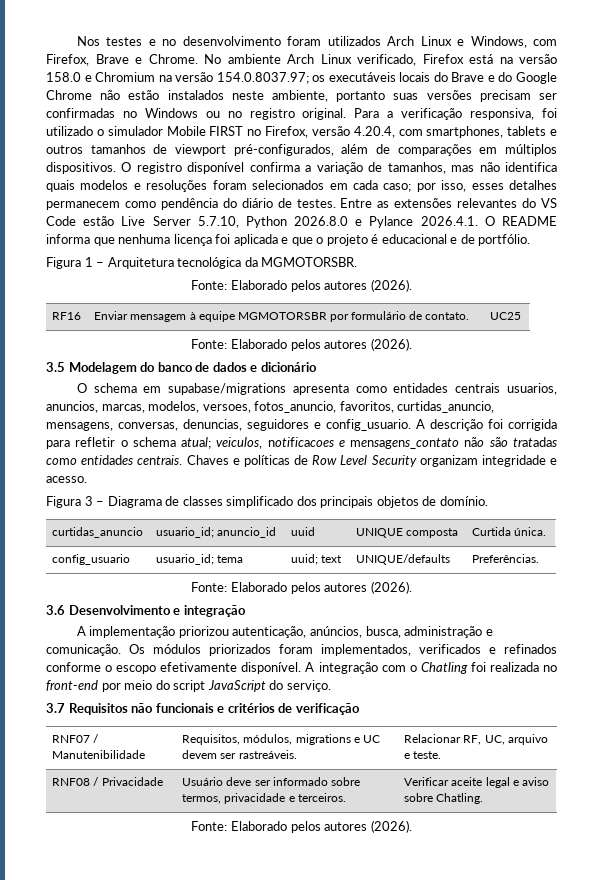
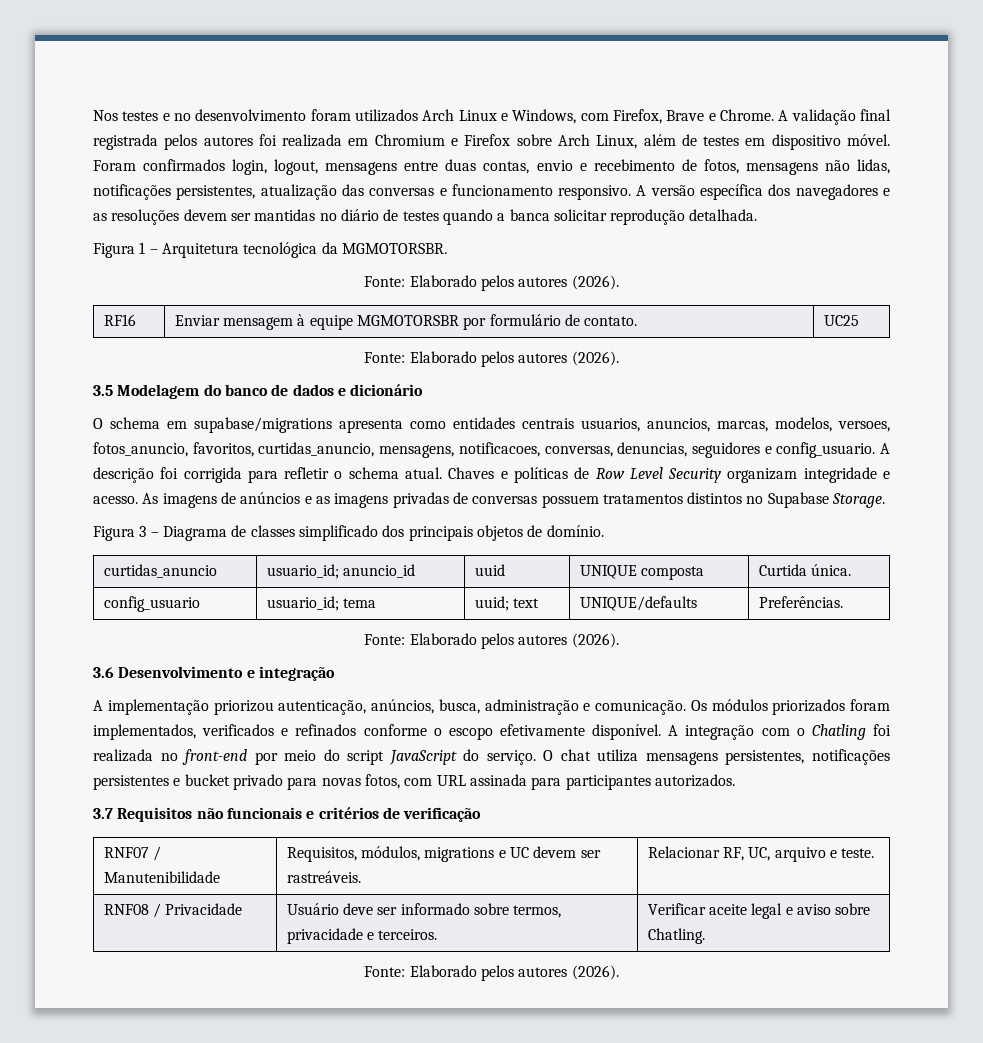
- No ambiente Arch Linux verificado, Firefox está na versão 158.0 e Chromium na versão 154.0.8037.97; os executáveis locais do Brave e do Google Chrome não estão instalados neste ambiente, portanto suas versões precisam ser confirmadas no Windows ou no registro original. Para a verificação responsiva, foi utilizado o simulador Mobile FIRST no Firefox, versão 4.20.4, com smartphones, tablets e outros tamanhos de viewport pré-configurados, além de comparações em múltiplos dispositivos. O registro disponível confirma a variação de tamanhos, mas não identifica quais modelos e resoluções foram selecionados em cada caso; por isso, esses detalhes permanecem como pendência do diário de testes. Entre as extensões relevantes do VS Code estão Live Server 5.7.10, Python 2026.8.0 e Pylance 2026.4.1. O README informa que nenhuma licença foi aplicada e que o projeto é educacional e de portfólio.
+ A validação final registrada pelos autores foi realizada em Chromium e Firefox sobre Arch Linux, além de testes em dispositivo móvel. Foram confirmados login, logout, mensagens entre duas contas, envio e recebimento de fotos, mensagens não lidas, notificações persistentes, atualização das conversas e funcionamento responsivo. A versão específica dos navegadores e as resoluções devem ser mantidas no diário de testes quando a banca solicitar reprodução detalhada.
- O schema em supabase/migrations apresenta como entidades centrais usuarios, anuncios, marcas, modelos, versoes, fotos_anuncio, favoritos, curtidas_anuncio, mensagens, conversas, denuncias, seguidores e config_usuario.
+ O schema em supabase/migrations apresenta como entidades centrais usuarios, anuncios, marcas, modelos, versoes, fotos_anuncio, favoritos, curtidas_anuncio, mensagens, notificacoes, conversas, denuncias, seguidores e config_usuario.
- A descrição foi corrigida para refletir o schema atual; veiculos, notificacoes e mensagens_contato não são tratadas como entidades centrais.
+ A descrição foi corrigida para refletir o schema atual.
+ As imagens de anúncios e as imagens privadas de conversas possuem tratamentos distintos no Supabase Storage.
+ O chat utiliza mensagens persistentes, notificações persistentes e bucket privado para novas fotos, com URL assinada para participantes autorizados.

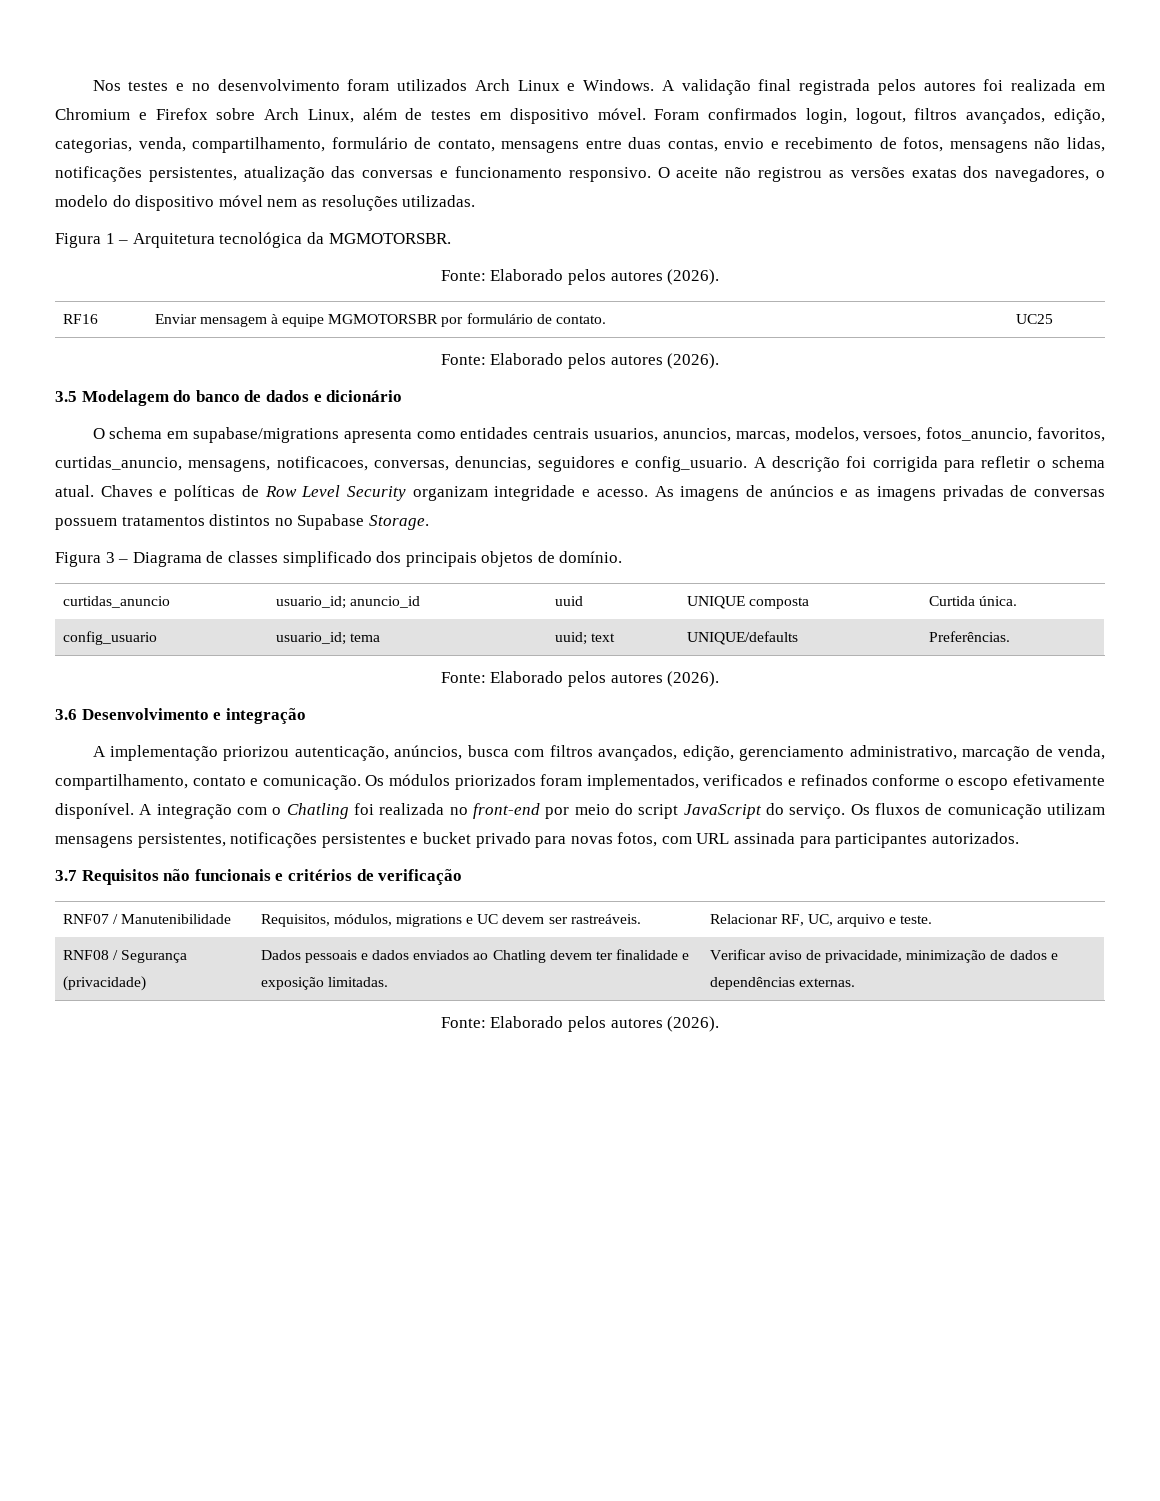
- Nos testes e no desenvolvimento foram utilizados Arch Linux e Windows, com Firefox, Brave e Chrome.
+ Nos testes e no desenvolvimento foram utilizados Arch Linux e Windows.
- Foram confirmados login, logout, mensagens entre duas contas, envio e recebimento de fotos, mensagens não lidas, notificações persistentes, atualização das conversas e funcionamento responsivo.
+ Foram confirmados login, logout, filtros avançados, edição, categorias, venda, compartilhamento, formulário de contato, mensagens entre duas contas, envio e recebimento de fotos, mensagens não lidas, notificações persistentes, atualização das conversas e funcionamento responsivo.
- A versão específica dos navegadores e as resoluções devem ser mantidas no diário de testes quando a banca solicitar reprodução detalhada.
+ O aceite não registrou as versões exatas dos navegadores, o modelo do dispositivo móvel nem as resoluções utilizadas.
- A implementação priorizou autenticação, anúncios, busca, administração e comunicação.
+ A implementação priorizou autenticação, anúncios, busca com filtros avançados, edição, gerenciamento administrativo, marcação de venda, compartilhamento, contato e comunicação.
- O chat utiliza mensagens persistentes, notificações persistentes e bucket privado para novas fotos, com URL assinada para participantes autorizados.
+ Os fluxos de comunicação utilizam mensagens persistentes, notificações persistentes e bucket privado para novas fotos, com URL assinada para participantes autorizados.
- RNF08 / Privacidade | Usuário deve ser informado sobre termos, privacidade e terceiros. | Verificar aceite legal e aviso sobre Chatling.
+ RNF08 / Segurança (privacidade) | Dados pessoais e dados enviados ao Chatling devem ter finalidade e exposição limitadas. | Verificar aviso de privacidade, minimização de dados e dependências externas.

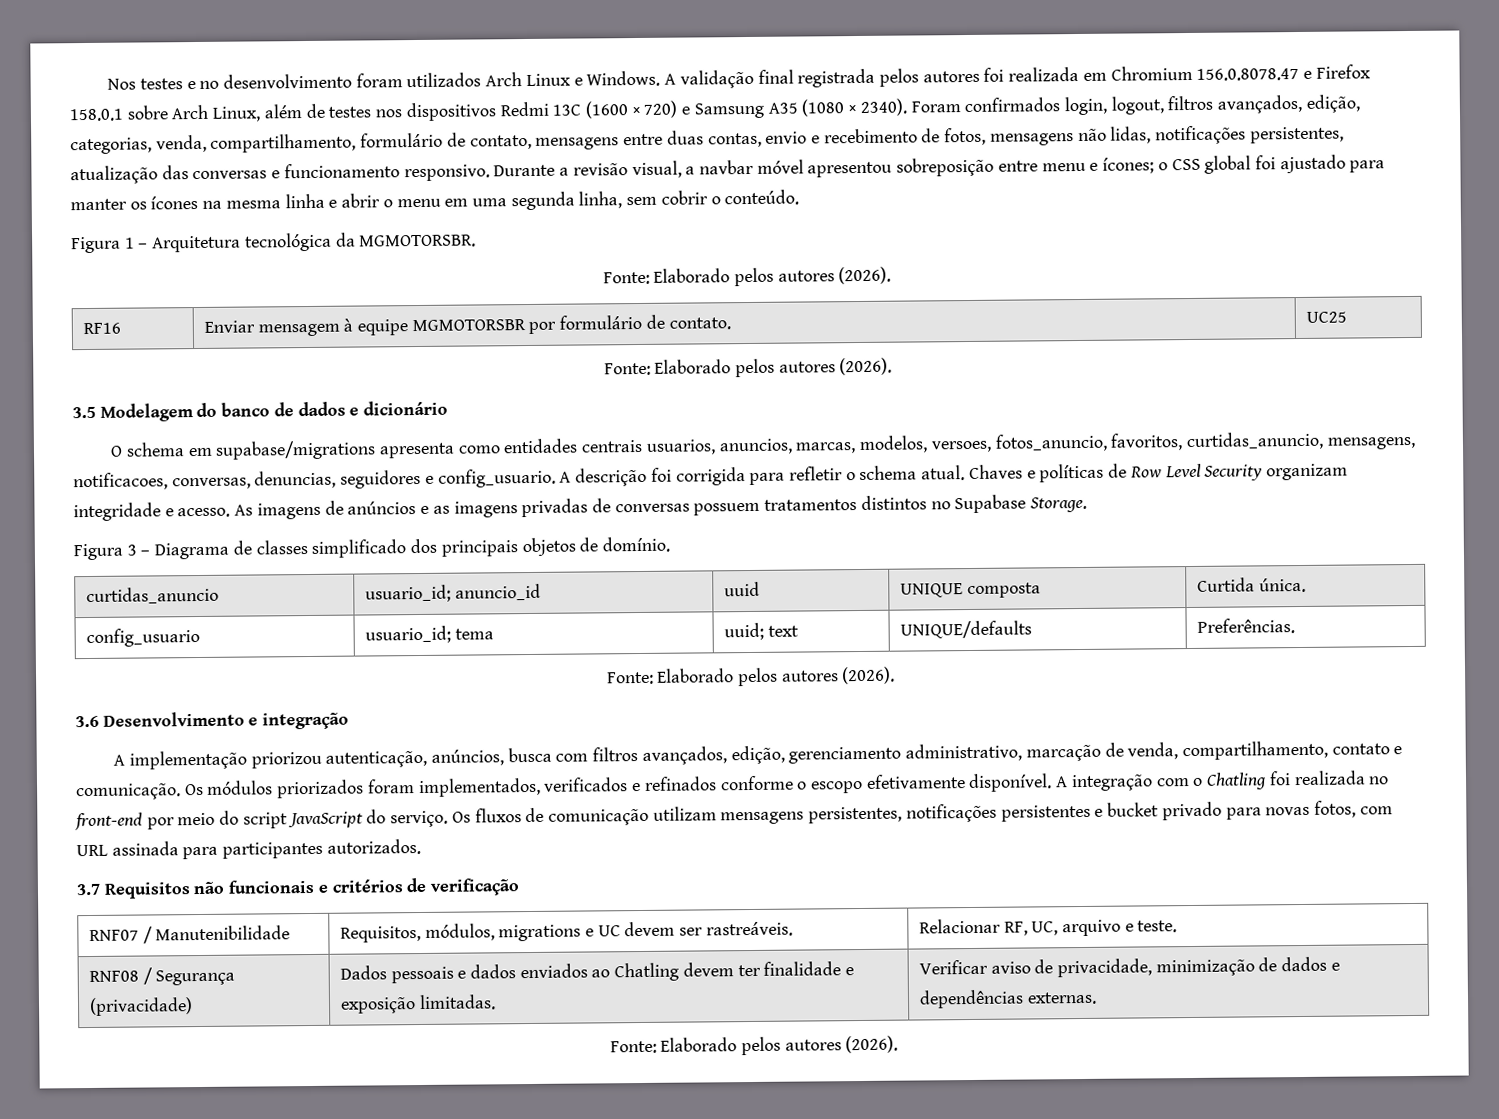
- A validação final registrada pelos autores foi realizada em Chromium e Firefox sobre Arch Linux, além de testes em dispositivo móvel.
+ A validação final registrada pelos autores foi realizada em Chromium 156.0.8078.47 e Firefox 158.0.1 sobre Arch Linux, além de testes nos dispositivos Redmi 13C (1600 × 720) e Samsung A35 (1080 × 2340).
- O aceite não registrou as versões exatas dos navegadores, o modelo do dispositivo móvel nem as resoluções utilizadas.
+ Durante a revisão visual, a navbar móvel apresentou sobreposição entre menu e ícones; o CSS global foi ajustado para manter os ícones na mesma linha e abrir o menu em uma segunda linha, sem cobrir o conteúdo.

